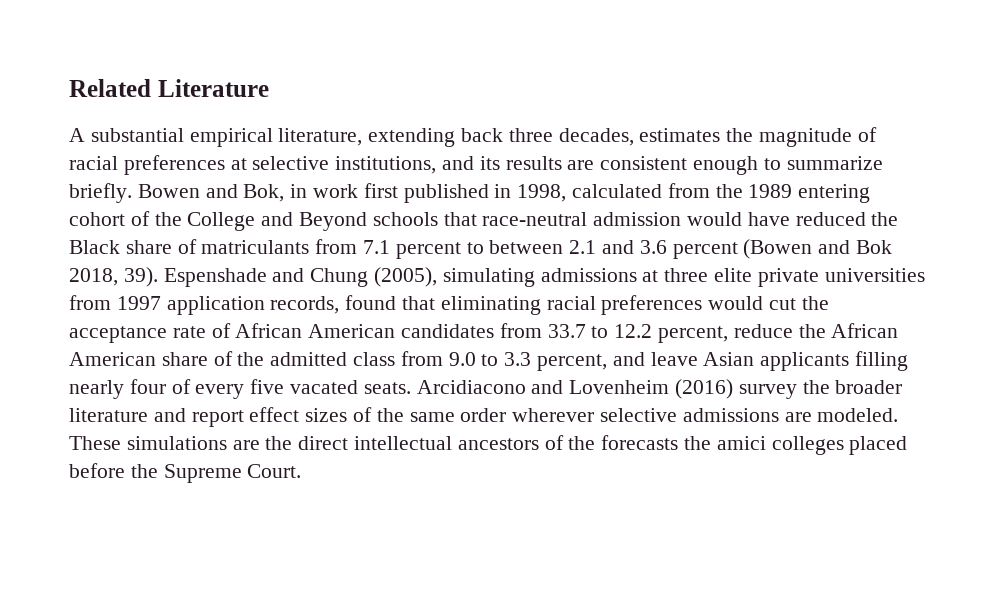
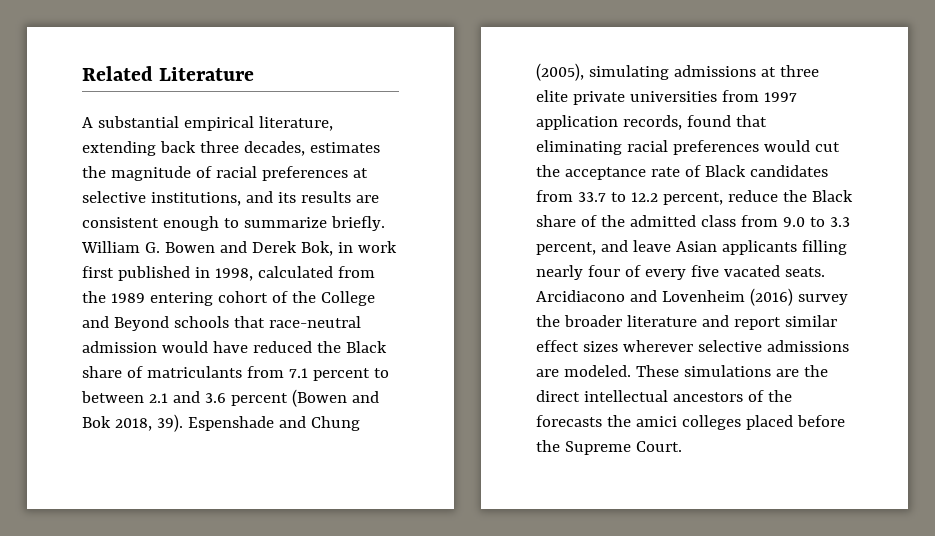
- Bowen and Bok, in work first published in 1998, calculated from the 1989 entering cohort of the College and Beyond schools that race-neutral admission would have reduced the Black share of matriculants from 7.1 percent to between 2.1 and 3.6 percent (Bowen and Bok 2018, 39).
+ William G. Bowen and Derek Bok, in work first published in 1998, calculated from the 1989 entering cohort of the College and Beyond schools that race-neutral admission would have reduced the Black share of matriculants from 7.1 percent to between 2.1 and 3.6 percent (Bowen and Bok 2018, 39).
- Espenshade and Chung (2005), simulating admissions at three elite private universities from 1997 application records, found that eliminating racial preferences would cut the acceptance rate of African American candidates from 33.7 to 12.2 percent, reduce the African American share of the admitted class from 9.0 to 3.3 percent, and leave Asian applicants filling nearly four of every five vacated seats.
+ Espenshade and Chung (2005), simulating admissions at three elite private universities from 1997 application records, found that eliminating racial preferences would cut the acceptance rate of Black candidates from 33.7 to 12.2 percent, reduce the Black share of the admitted class from 9.0 to 3.3 percent, and leave Asian applicants filling nearly four of every five vacated seats.
- Arcidiacono and Lovenheim (2016) survey the broader literature and report effect sizes of the same order wherever selective admissions are modeled.
+ Arcidiacono and Lovenheim (2016) survey the broader literature and report similar effect sizes wherever selective admissions are modeled.

